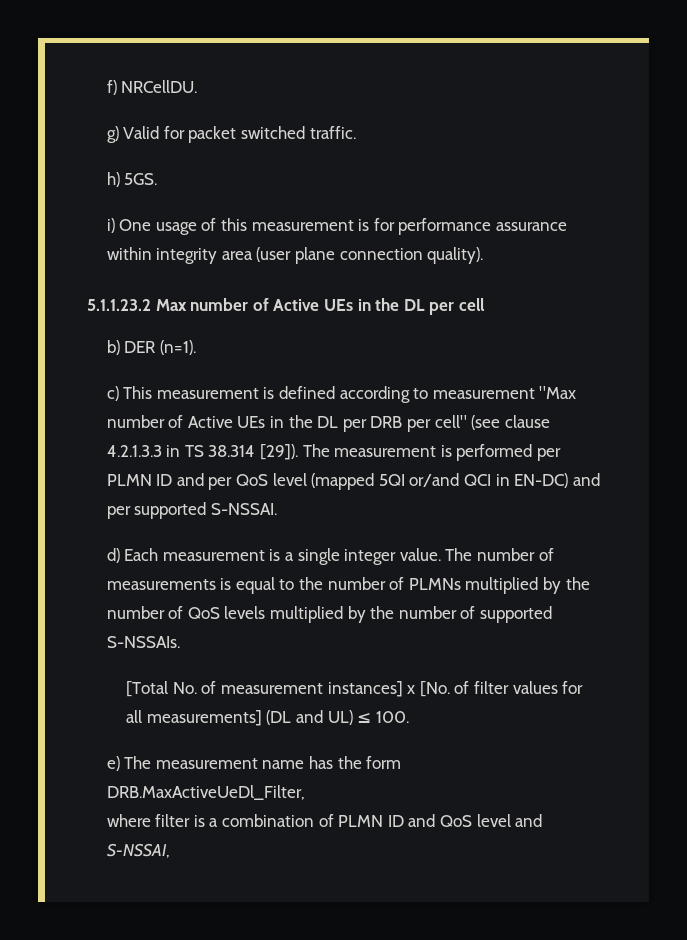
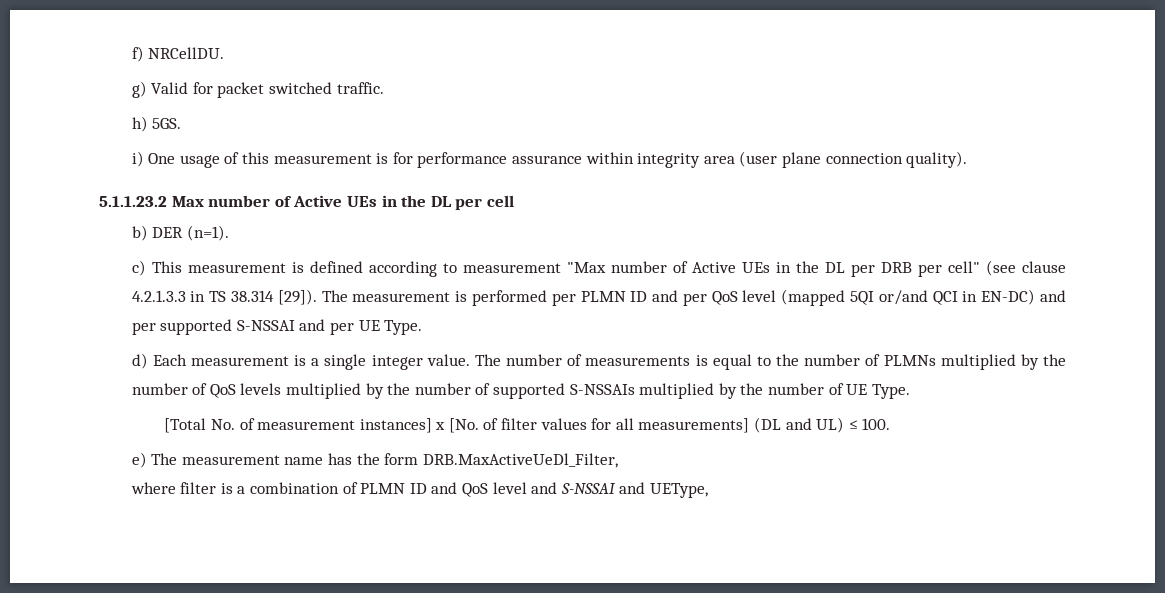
- The measurement is performed per PLMN ID and per QoS level (mapped 5QI or/and QCI in EN-DC) and per supported S-NSSAI.
+ The measurement is performed per PLMN ID and per QoS level (mapped 5QI or/and QCI in EN-DC) and per supported S-NSSAI and per UE Type.
- The number of measurements is equal to the number of PLMNs multiplied by the number of QoS levels multiplied by the number of supported S-NSSAIs.
+ The number of measurements is equal to the number of PLMNs multiplied by the number of QoS levels multiplied by the number of supported S-NSSAIs multiplied by the number of UE Type.
- where filter is a combination of PLMN ID and QoS level and S-NSSAI,
+ where filter is a combination of PLMN ID and QoS level and S-NSSAI and UEType,

